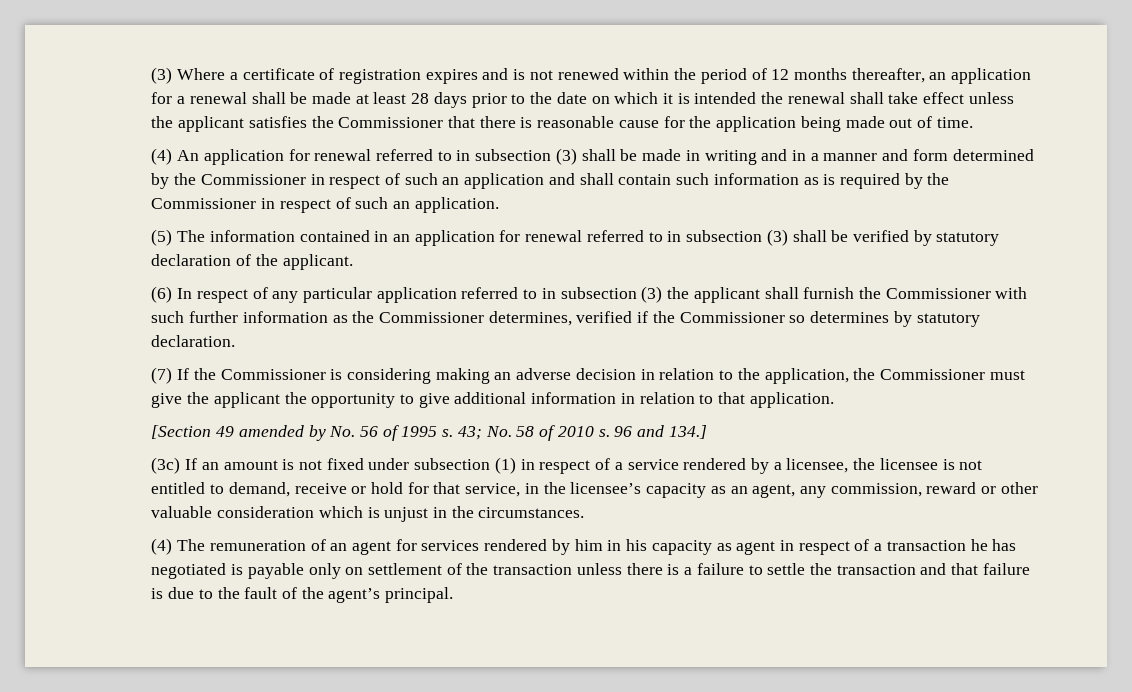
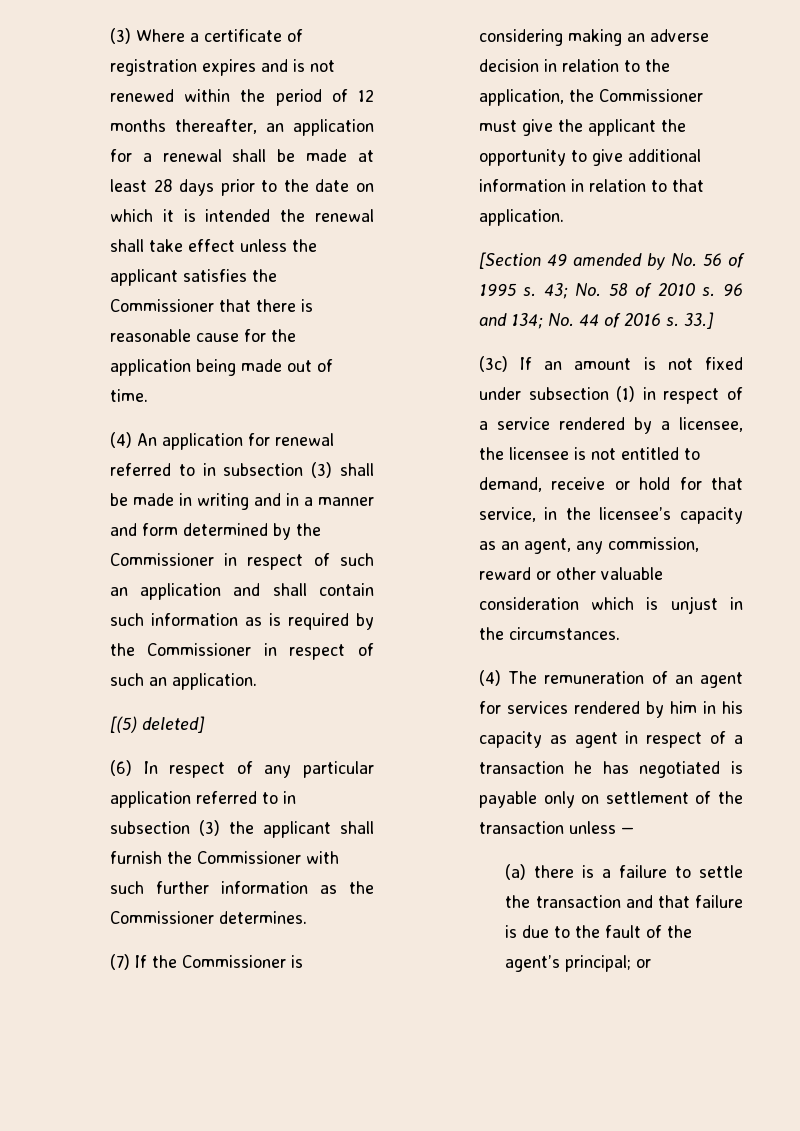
- (5) The information contained in an application for renewal referred to in subsection (3) shall be verified by statutory declaration of the applicant.
+ [(5) deleted]
- (6) In respect of any particular application referred to in subsection (3) the applicant shall furnish the Commissioner with such further information as the Commissioner determines, verified if the Commissioner so determines by statutory declaration.
+ (6) In respect of any particular application referred to in subsection (3) the applicant shall furnish the Commissioner with such further information as the Commissioner determines.
- 96 and 134.]
+ 96 and 134; No. 44 of 2016 s. 33.]
- (4) The remuneration of an agent for services rendered by him in his capacity as agent in respect of a transaction he has negotiated is payable only on settlement of the transaction unless there is a failure to settle the transaction and that failure is due to the fault of the agent’s principal.
+ (4) The remuneration of an agent for services rendered by him in his capacity as agent in respect of a transaction he has negotiated is payable only on settlement of the transaction unless —
+ (a) there is a failure to settle the transaction and that failure is due to the fault of the agent’s principal; or

